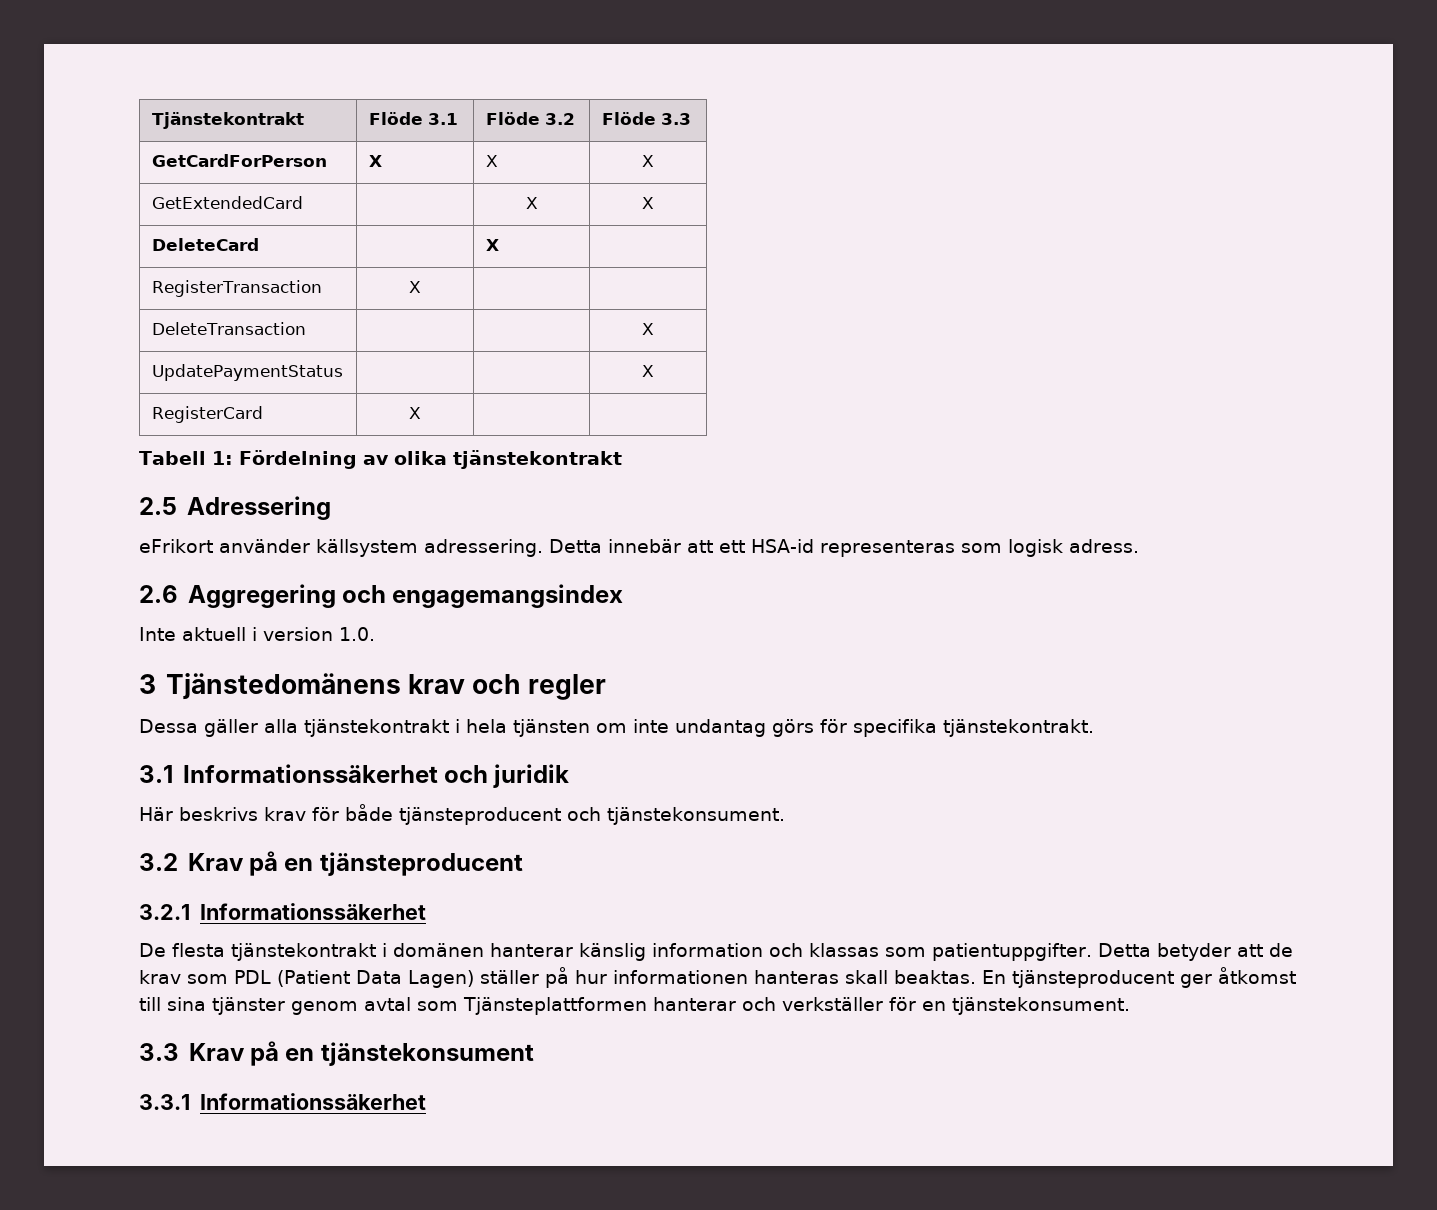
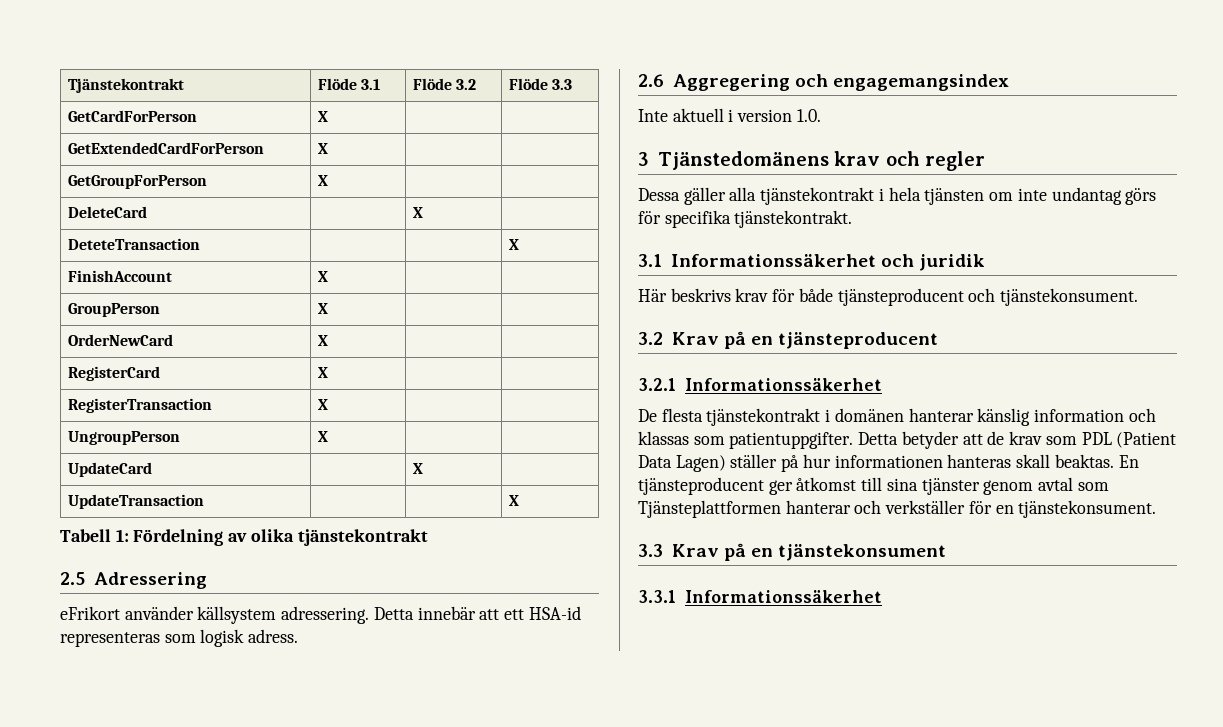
- GetCardForPerson | X | X | X
- GetExtendedCard | | X | X
+ GetCardForPerson | X | |
+ GetExtendedCardForPerson | X | |
+ GetGroupForPerson | X | |
+ DeteteTransaction | | | X
+ FinishAccount | X | |
+ GroupPerson | X | |
+ OrderNewCard | X | |
+ RegisterCard | X | |
  RegisterTransaction | X | |
- DeleteTransaction | | | X
- UpdatePaymentStatus | | | X
- RegisterCard | X | |
+ UngroupPerson | X | |
+ UpdateCard | | X |
+ UpdateTransaction | | | X

